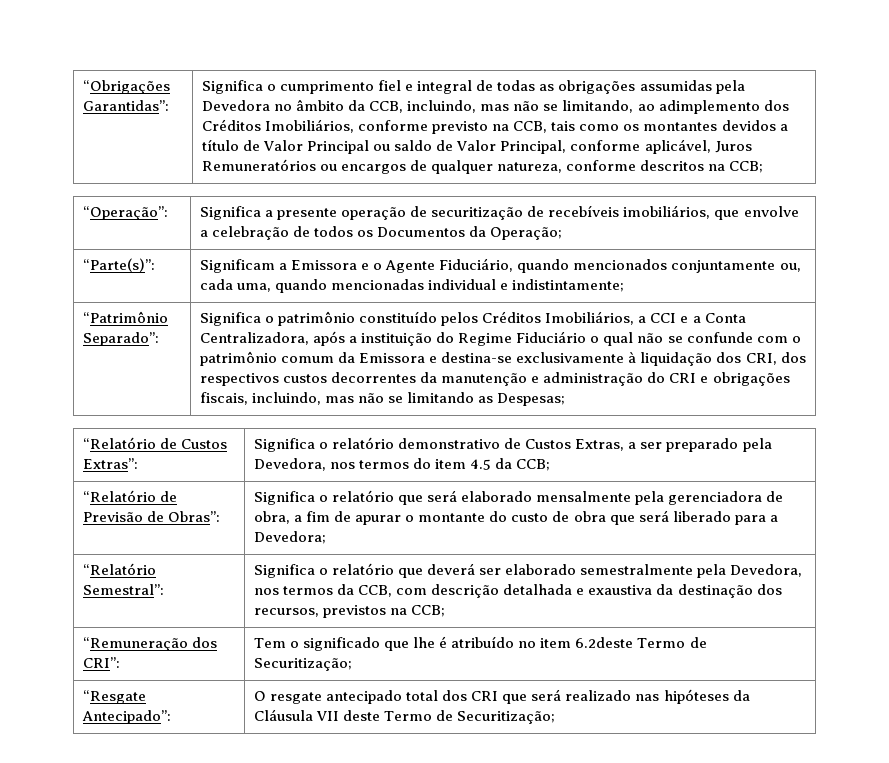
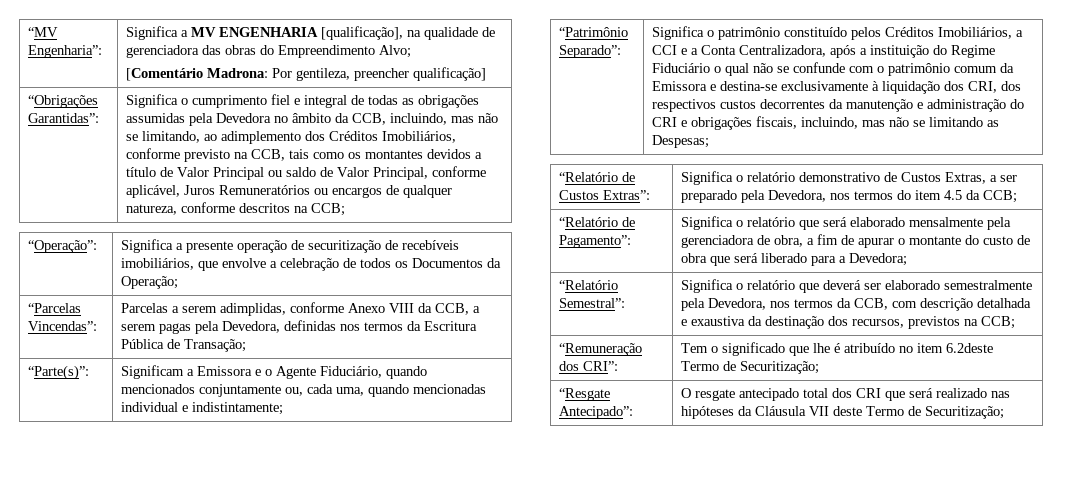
+ “MV Engenharia”: | Significa a MV ENGENHARIA [qualificação], na qualidade de gerenciadora das obras do Empreendimento Alvo;
+ [Comentário Madrona: Por gentileza, preencher qualificação]
+ “Parcelas Vincendas”: | Parcelas a serem adimplidas, conforme Anexo VIII da CCB, a serem pagas pela Devedora, definidas nos termos da Escritura Pública de Transação;
- “Relatório de Previsão de Obras”: | Significa o relatório que será elaborado mensalmente pela gerenciadora de obra, a fim de apurar o montante do custo de obra que será liberado para a Devedora;
+ “Relatório de Pagamento”: | Significa o relatório que será elaborado mensalmente pela gerenciadora de obra, a fim de apurar o montante do custo de obra que será liberado para a Devedora;

